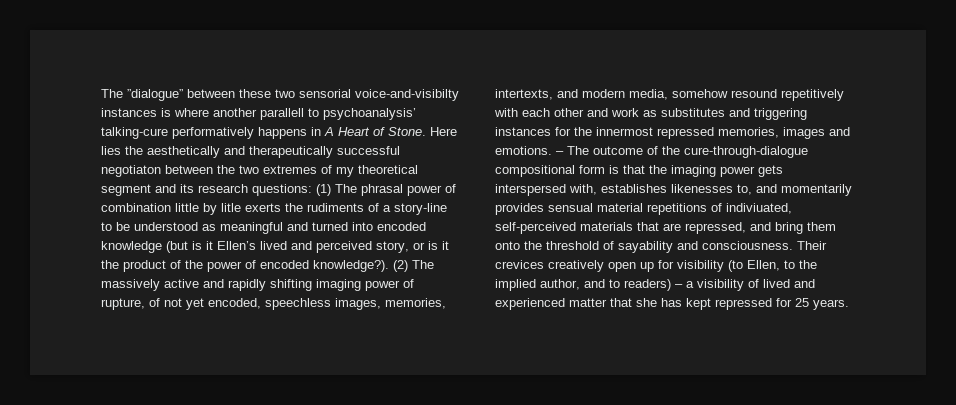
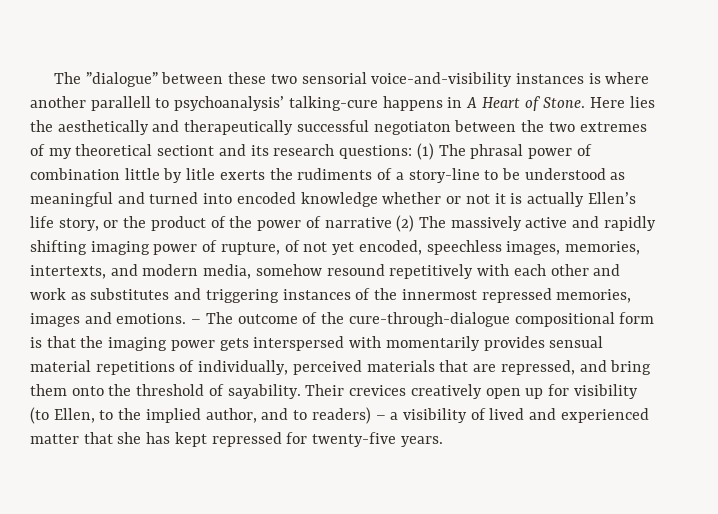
- The ”dialogue” between these two sensorial voice-and-visibilty instances is where another parallell to psychoanalysis’ talking-cure performatively happens in A Heart of Stone.
+ The ”dialogue” between these two sensorial voice-and-visibility instances is where another parallell to psychoanalysis’ talking-cure happens in A Heart of Stone.
- Here lies the aesthetically and therapeutically successful negotiaton between the two extremes of my theoretical segment and its research questions:
+ Here lies the aesthetically and therapeutically successful negotiaton between the two extremes of my theoretical sectiont and its research questions:
- (1) The phrasal power of combination little by litle exerts the rudiments of a story-line to be understood as meaningful and turned into encoded knowledge (but is it Ellen’s lived and perceived story, or is it the product of the power of encoded knowledge?). (2) The massively active and rapidly shifting imaging power of rupture, of not yet encoded, speechless images, memories, intertexts, and modern media, somehow resound repetitively with each other and work as substitutes and triggering instances for the innermost repressed memories, images and emotions.
+ (1) The phrasal power of combination little by litle exerts the rudiments of a story-line to be understood as meaningful and turned into encoded knowledge whether or not it is actually Ellen’s life story, or the product of the power of narrative (2) The massively active and rapidly shifting imaging power of rupture, of not yet encoded, speechless images, memories, intertexts, and modern media, somehow resound repetitively with each other and work as substitutes and triggering instances of the innermost repressed memories, images and emotions.
- – The outcome of the cure-through-dialogue compositional form is that the imaging power gets interspersed with, establishes likenesses to, and momentarily provides sensual material repetitions of indiviuated, self-perceived materials that are repressed, and bring them onto the threshold of sayability and consciousness.
+ – The outcome of the cure-through-dialogue compositional form is that the imaging power gets interspersed with momentarily provides sensual material repetitions of individually, perceived materials that are repressed, and bring them onto the threshold of sayability.
- Their crevices creatively open up for visibility (to Ellen, to the implied author, and to readers) – a visibility of lived and experienced matter that she has kept repressed for 25 years.
+ Their crevices creatively open up for visibility (to Ellen, to the implied author, and to readers) – a visibility of lived and experienced matter that she has kept repressed for twenty-five years.

